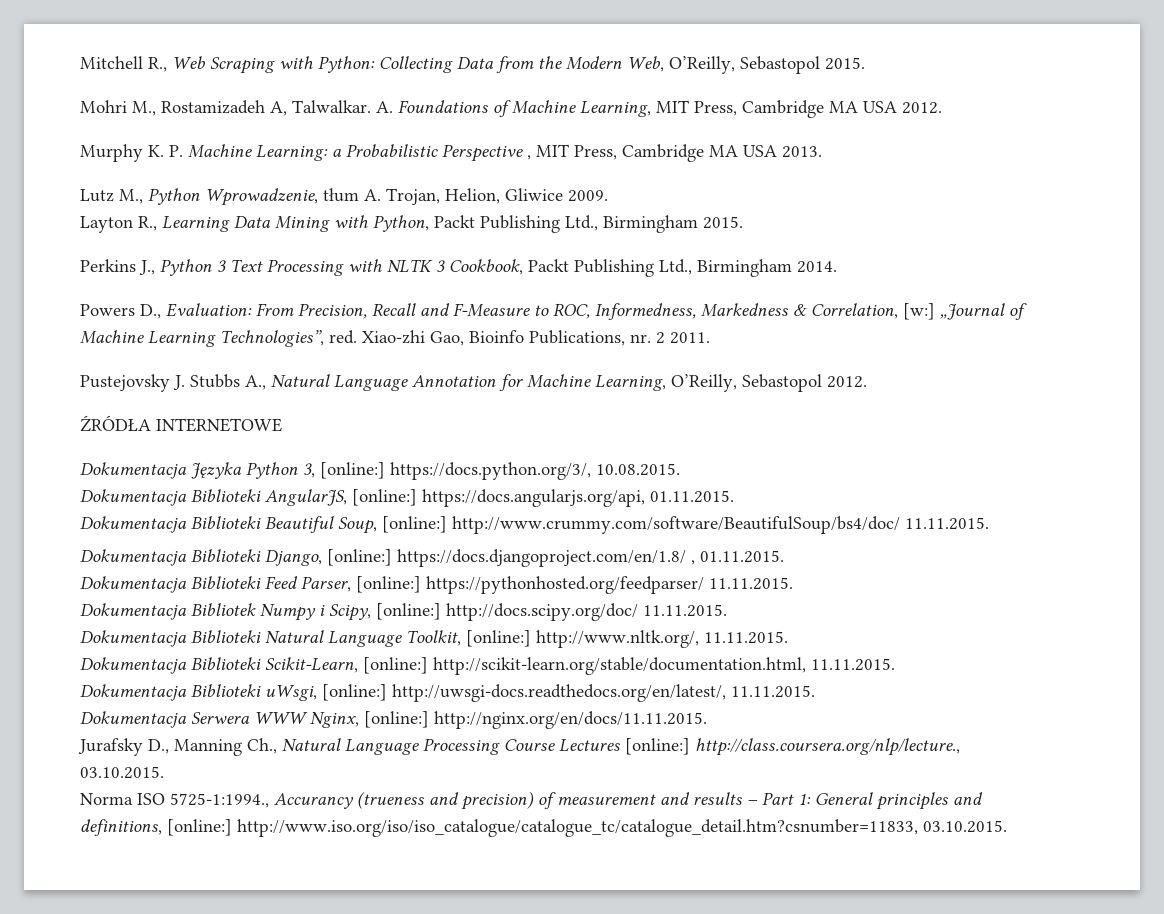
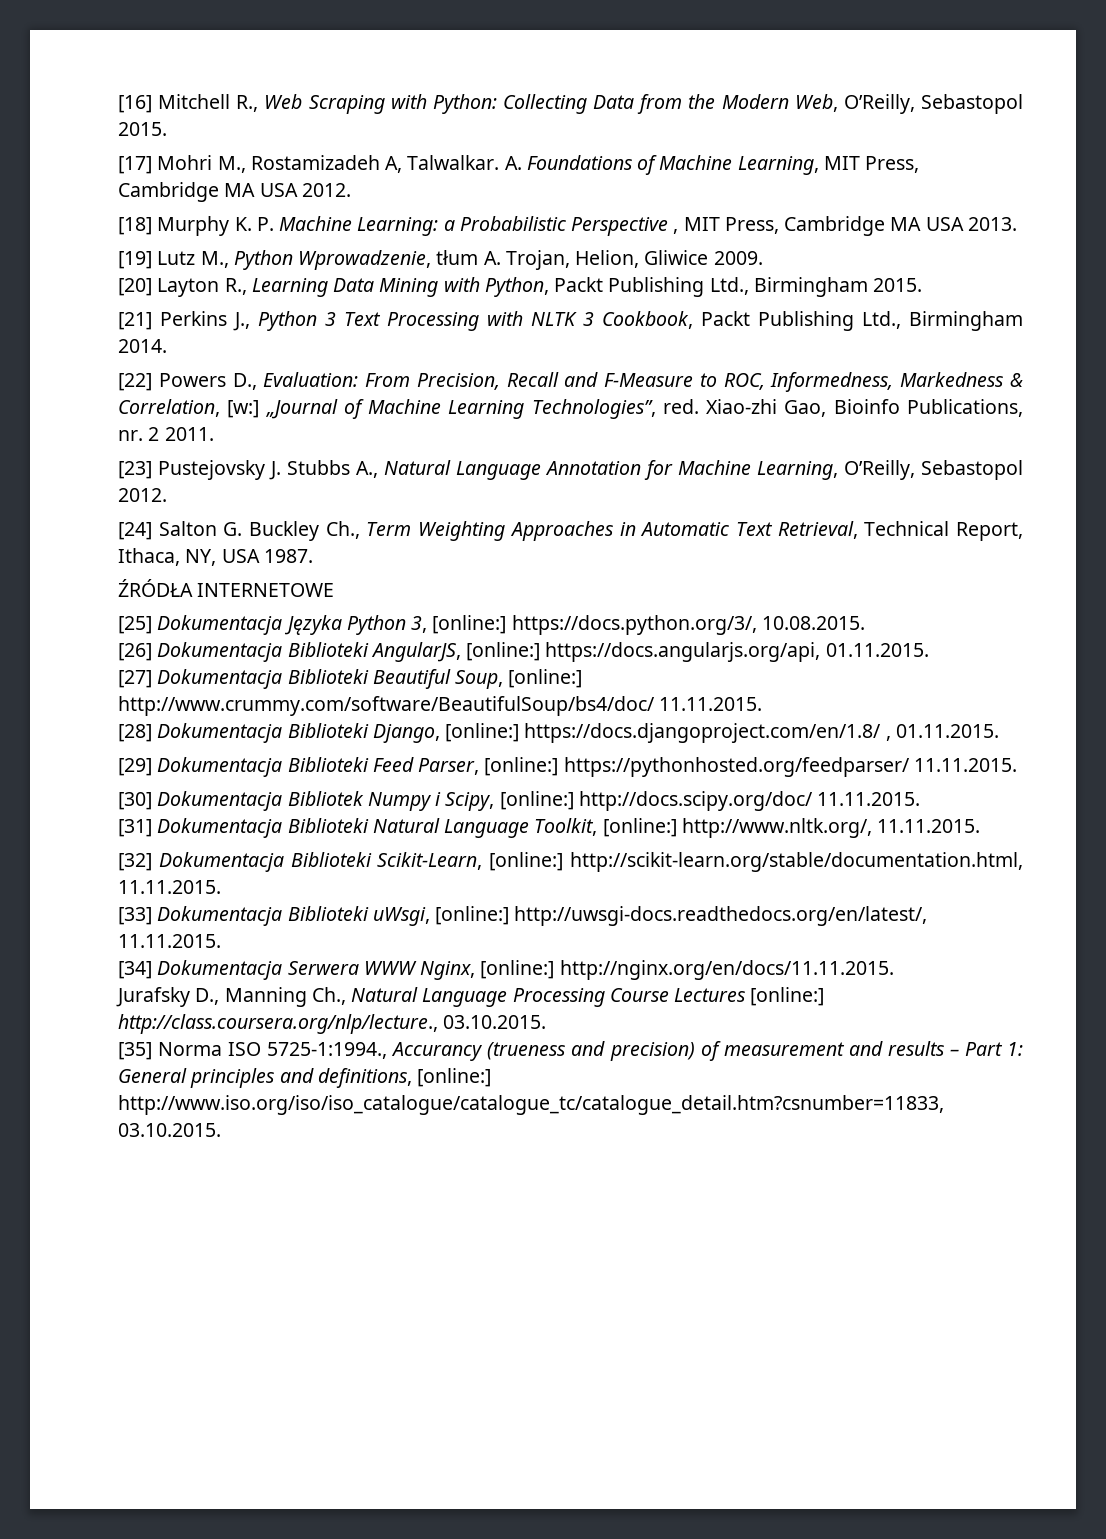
- Mitchell R., Web Scraping with Python: Collecting Data from the Modern Web, O’Reilly, Sebastopol 2015.
+ [16] Mitchell R., Web Scraping with Python: Collecting Data from the Modern Web, O’Reilly, Sebastopol 2015.
- Mohri M., Rostamizadeh A, Talwalkar.
+ [17] Mohri M., Rostamizadeh A, Talwalkar.
- Murphy K. P. Machine Learning: a Probabilistic Perspective , MIT Press, Cambridge MA USA 2013.
+ [18] Murphy K. P. Machine Learning: a Probabilistic Perspective , MIT Press, Cambridge MA USA 2013.
- Lutz M., Python Wprowadzenie, tłum A. Trojan, Helion, Gliwice 2009.
+ [19] Lutz M., Python Wprowadzenie, tłum A. Trojan, Helion, Gliwice 2009.
- Layton R., Learning Data Mining with Python, Packt Publishing Ltd., Birmingham 2015.
+ [20] Layton R., Learning Data Mining with Python, Packt Publishing Ltd., Birmingham 2015.
- Perkins J., Python 3 Text Processing with NLTK 3 Cookbook, Packt Publishing Ltd., Birmingham 2014.
+ [21] Perkins J., Python 3 Text Processing with NLTK 3 Cookbook, Packt Publishing Ltd., Birmingham 2014.
- Powers D., Evaluation: From Precision, Recall and F-Measure to ROC, Informedness, Markedness & Correlation, [w:] „Journal of Machine Learning Technologies”, red.
+ [22] Powers D., Evaluation: From Precision, Recall and F-Measure to ROC, Informedness, Markedness & Correlation, [w:] „Journal of Machine Learning Technologies”, red.
- Pustejovsky J. Stubbs A., Natural Language Annotation for Machine Learning, O’Reilly, Sebastopol 2012.
+ [23] Pustejovsky J. Stubbs A., Natural Language Annotation for Machine Learning, O’Reilly, Sebastopol 2012.
+ [24] Salton G. Buckley Ch., Term Weighting Approaches in Automatic Text Retrieval, Technical Report, Ithaca, NY, USA 1987.
- Dokumentacja Języka Python 3, [online:] https://docs.python.org/3/, 10.08.2015.
+ [25] Dokumentacja Języka Python 3, [online:] https://docs.python.org/3/, 10.08.2015.
- Dokumentacja Biblioteki AngularJS, [online:] https://docs.angularjs.org/api, 01.11.2015.
+ [26] Dokumentacja Biblioteki AngularJS, [online:] https://docs.angularjs.org/api, 01.11.2015.
- Dokumentacja Biblioteki Beautiful Soup, [online:] http://www.crummy.com/software/BeautifulSoup/bs4/doc/ 11.11.2015.
+ [27] Dokumentacja Biblioteki Beautiful Soup, [online:] http://www.crummy.com/software/BeautifulSoup/bs4/doc/ 11.11.2015.
- Dokumentacja Biblioteki Django, [online:] https://docs.djangoproject.com/en/1.8/ , 01.11.2015.
+ [28] Dokumentacja Biblioteki Django, [online:] https://docs.djangoproject.com/en/1.8/ , 01.11.2015.
- Dokumentacja Biblioteki Feed Parser, [online:] https://pythonhosted.org/feedparser/ 11.11.2015.
+ [29] Dokumentacja Biblioteki Feed Parser, [online:] https://pythonhosted.org/feedparser/ 11.11.2015.
- Dokumentacja Bibliotek Numpy i Scipy, [online:] http://docs.scipy.org/doc/ 11.11.2015.
+ [30] Dokumentacja Bibliotek Numpy i Scipy, [online:] http://docs.scipy.org/doc/ 11.11.2015.
- Dokumentacja Biblioteki Natural Language Toolkit, [online:] http://www.nltk.org/, 11.11.2015.
+ [31] Dokumentacja Biblioteki Natural Language Toolkit, [online:] http://www.nltk.org/, 11.11.2015.
- Dokumentacja Biblioteki Scikit-Learn, [online:] http://scikit-learn.org/stable/documentation.html, 11.11.2015.
+ [32] Dokumentacja Biblioteki Scikit-Learn, [online:] http://scikit-learn.org/stable/documentation.html, 11.11.2015.
- Dokumentacja Biblioteki uWsgi, [online:] http://uwsgi-docs.readthedocs.org/en/latest/, 11.11.2015.
+ [33] Dokumentacja Biblioteki uWsgi, [online:] http://uwsgi-docs.readthedocs.org/en/latest/, 11.11.2015.
- Dokumentacja Serwera WWW Nginx, [online:] http://nginx.org/en/docs/11.11.2015.
+ [34] Dokumentacja Serwera WWW Nginx, [online:] http://nginx.org/en/docs/11.11.2015.
- Norma ISO 5725-1:1994., Accurancy (trueness and precision) of measurement and results – Part 1: General principles and definitions, [online:] http://www.iso.org/iso/iso_catalogue/catalogue_tc/catalogue_detail.htm?csnumber=11833, 03.10.2015.
+ [35] Norma ISO 5725-1:1994., Accurancy (trueness and precision) of measurement and results – Part 1: General principles and definitions, [online:] http://www.iso.org/iso/iso_catalogue/catalogue_tc/catalogue_detail.htm?csnumber=11833, 03.10.2015.

